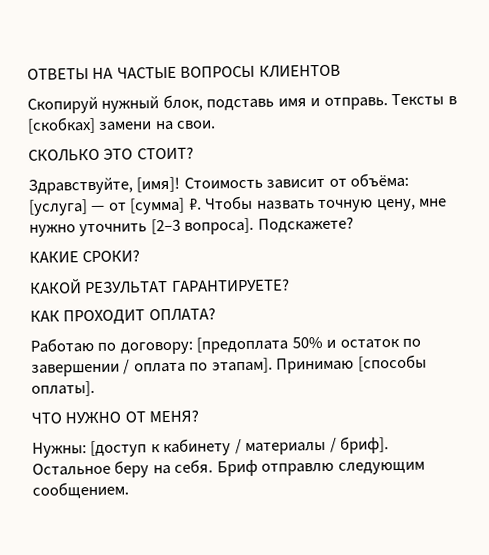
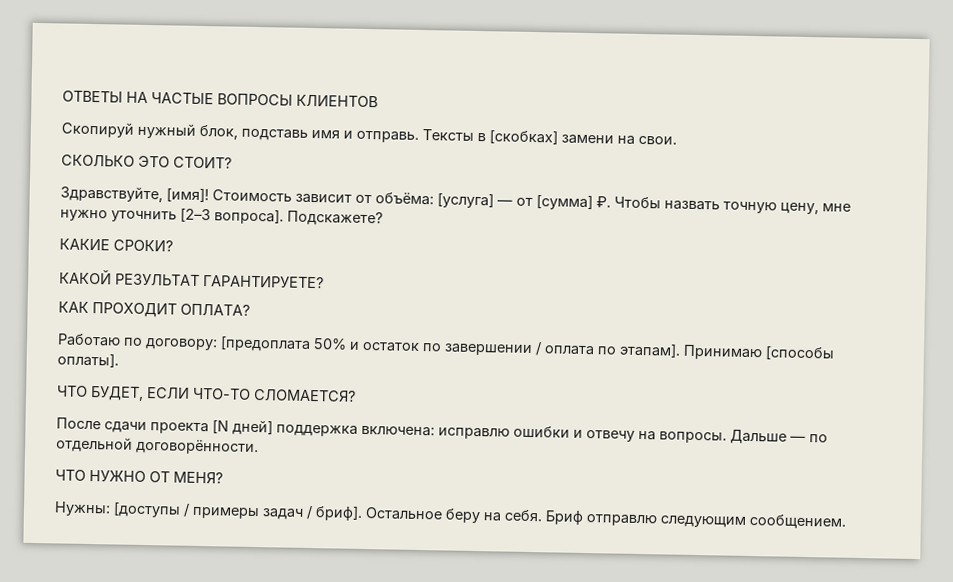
+ ЧТО БУДЕТ, ЕСЛИ ЧТО-ТО СЛОМАЕТСЯ?
+ После сдачи проекта [N дней] поддержка включена: исправлю ошибки и отвечу на вопросы. Дальше — по отдельной договорённости.
- Нужны: [доступ к кабинету / материалы / бриф].
+ Нужны: [доступы / примеры задач / бриф].

